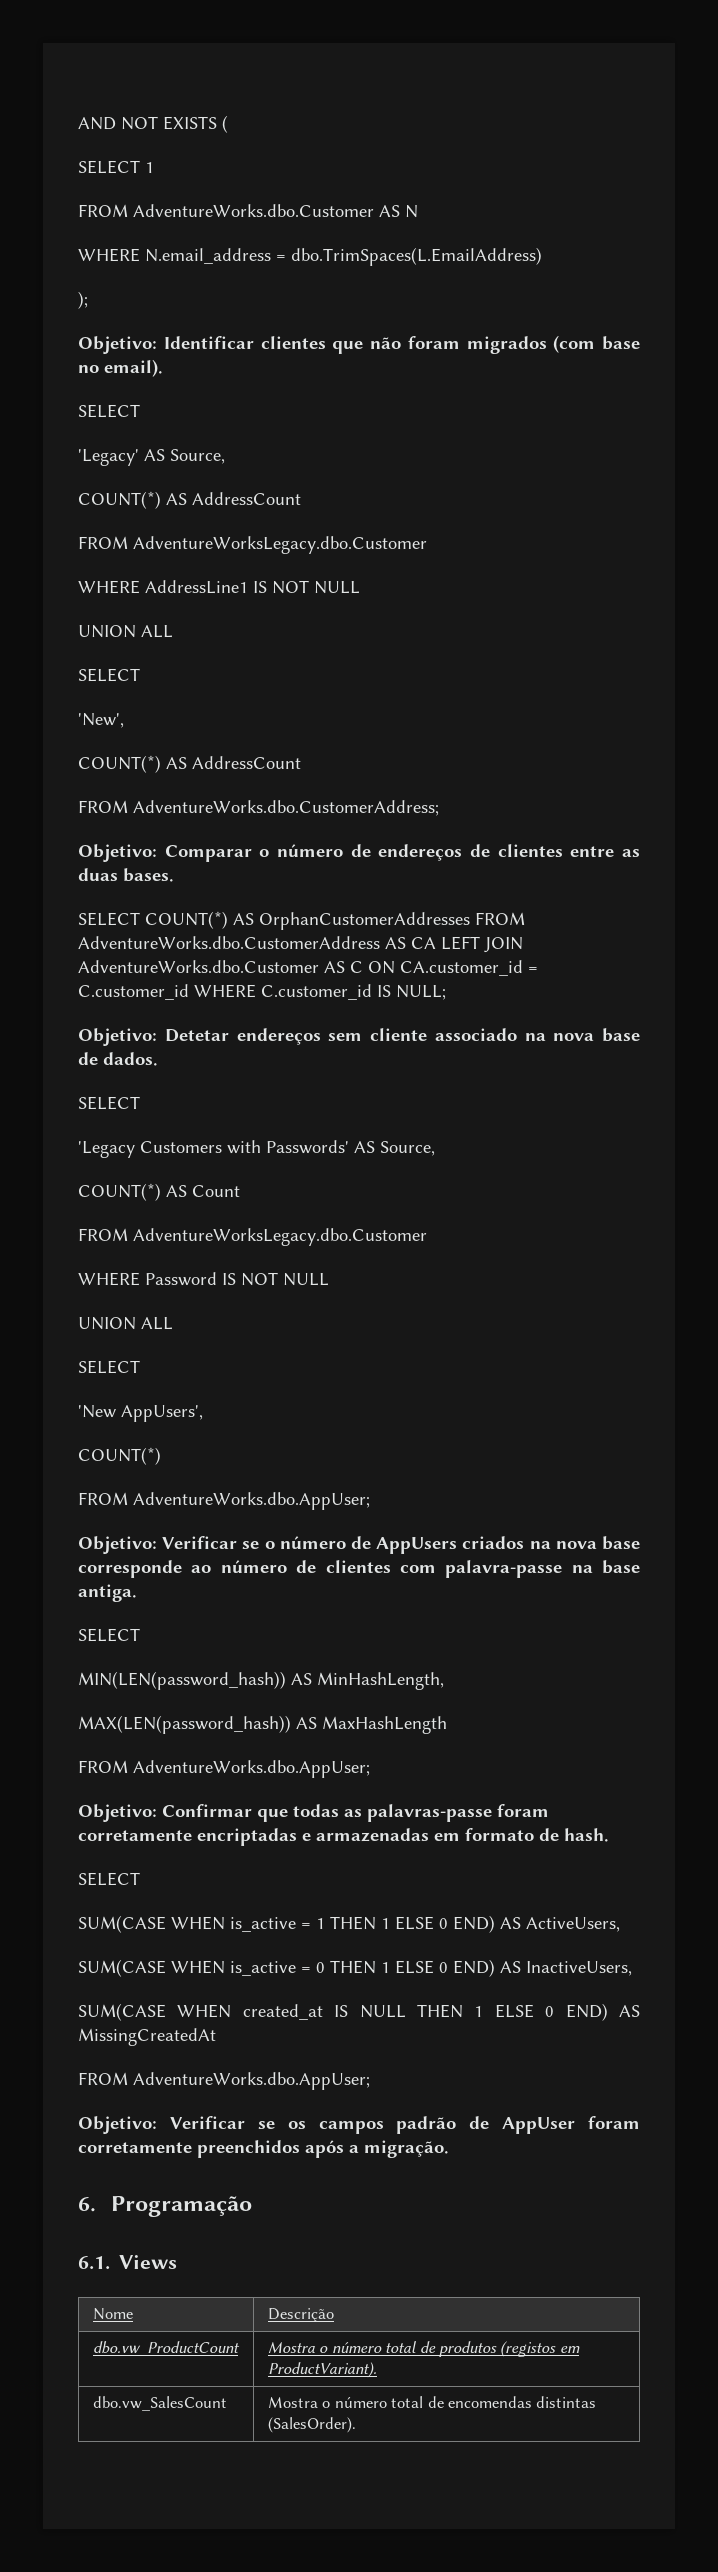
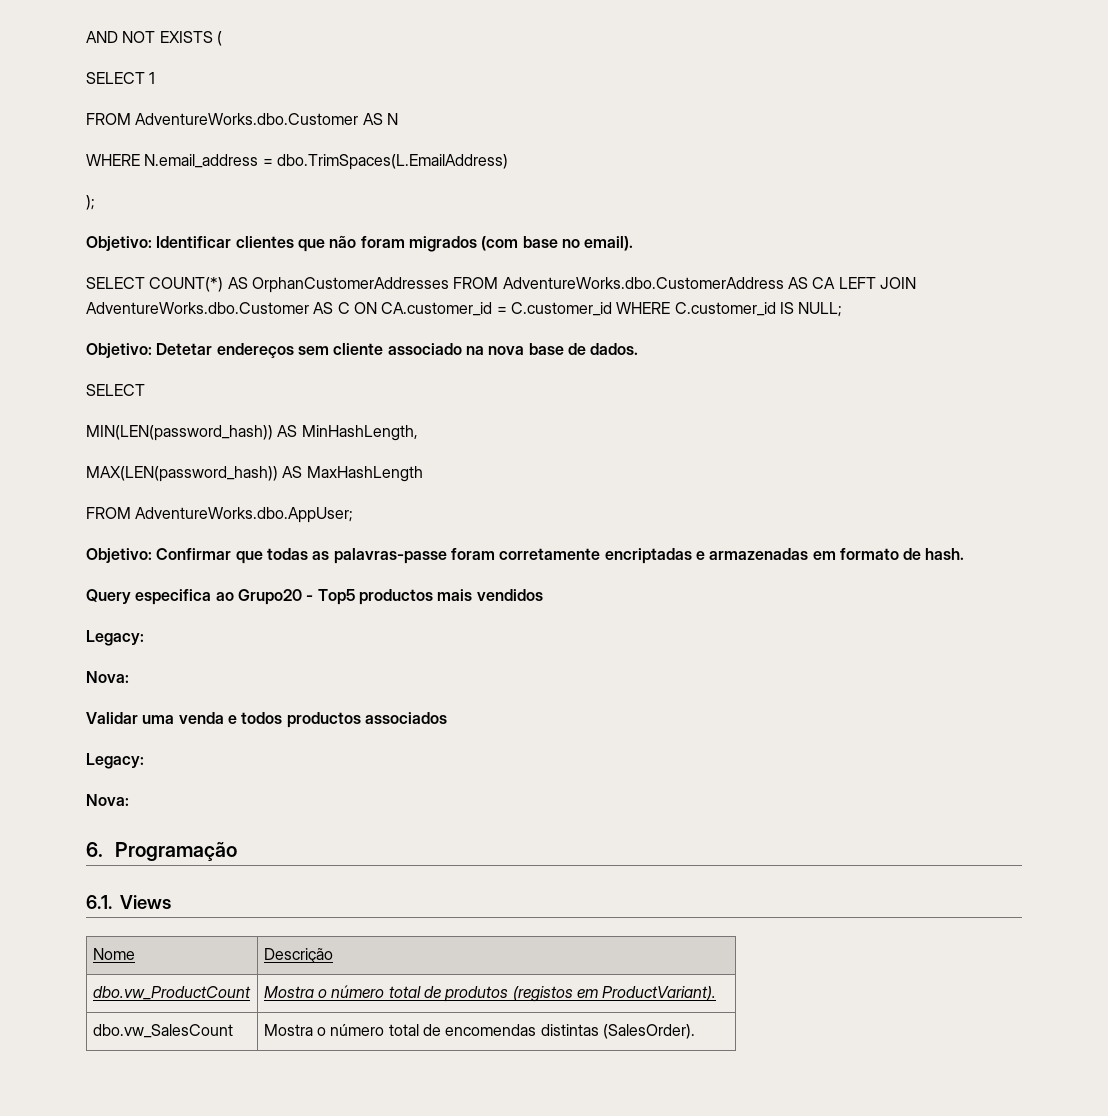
  Objetivo: Identificar clientes que não foram migrados (com base no email).
- SELECT
- 'Legacy' AS Source,
- COUNT(*) AS AddressCount
- FROM AdventureWorksLegacy.dbo.Customer
- WHERE AddressLine1 IS NOT NULL
- UNION ALL
- SELECT
- 'New',
- COUNT(*) AS AddressCount
- FROM AdventureWorks.dbo.CustomerAddress;
- Objetivo: Comparar o número de endereços de clientes entre as duas bases.
- 'Legacy Customers with Passwords' AS Source,
- COUNT(*) AS Count
- FROM AdventureWorksLegacy.dbo.Customer
- WHERE Password IS NOT NULL
- UNION ALL
- SELECT
- 'New AppUsers',
- COUNT(*)
- FROM AdventureWorks.dbo.AppUser;
- Objetivo: Verificar se o número de AppUsers criados na nova base corresponde ao número de clientes com palavra-passe na base antiga.
- SELECT
  Objetivo: Confirmar que todas as palavras-passe foram corretamente encriptadas e armazenadas em formato de hash.
- SELECT
- SUM(CASE WHEN is_active = 1 THEN 1 ELSE 0 END) AS ActiveUsers,
- SUM(CASE WHEN is_active = 0 THEN 1 ELSE 0 END) AS InactiveUsers,
- SUM(CASE WHEN created_at IS NULL THEN 1 ELSE 0 END) AS MissingCreatedAt
- FROM AdventureWorks.dbo.AppUser;
- Objetivo: Verificar se os campos padrão de AppUser foram corretamente preenchidos após a migração.
+ Query especifica ao Grupo20 - Top5 productos mais vendidos
+ Legacy:
+ Nova:
+ Validar uma venda e todos productos associados
+ Legacy:
+ Nova:

